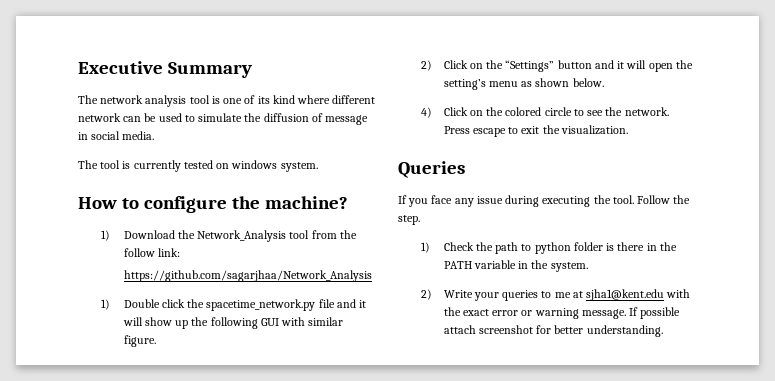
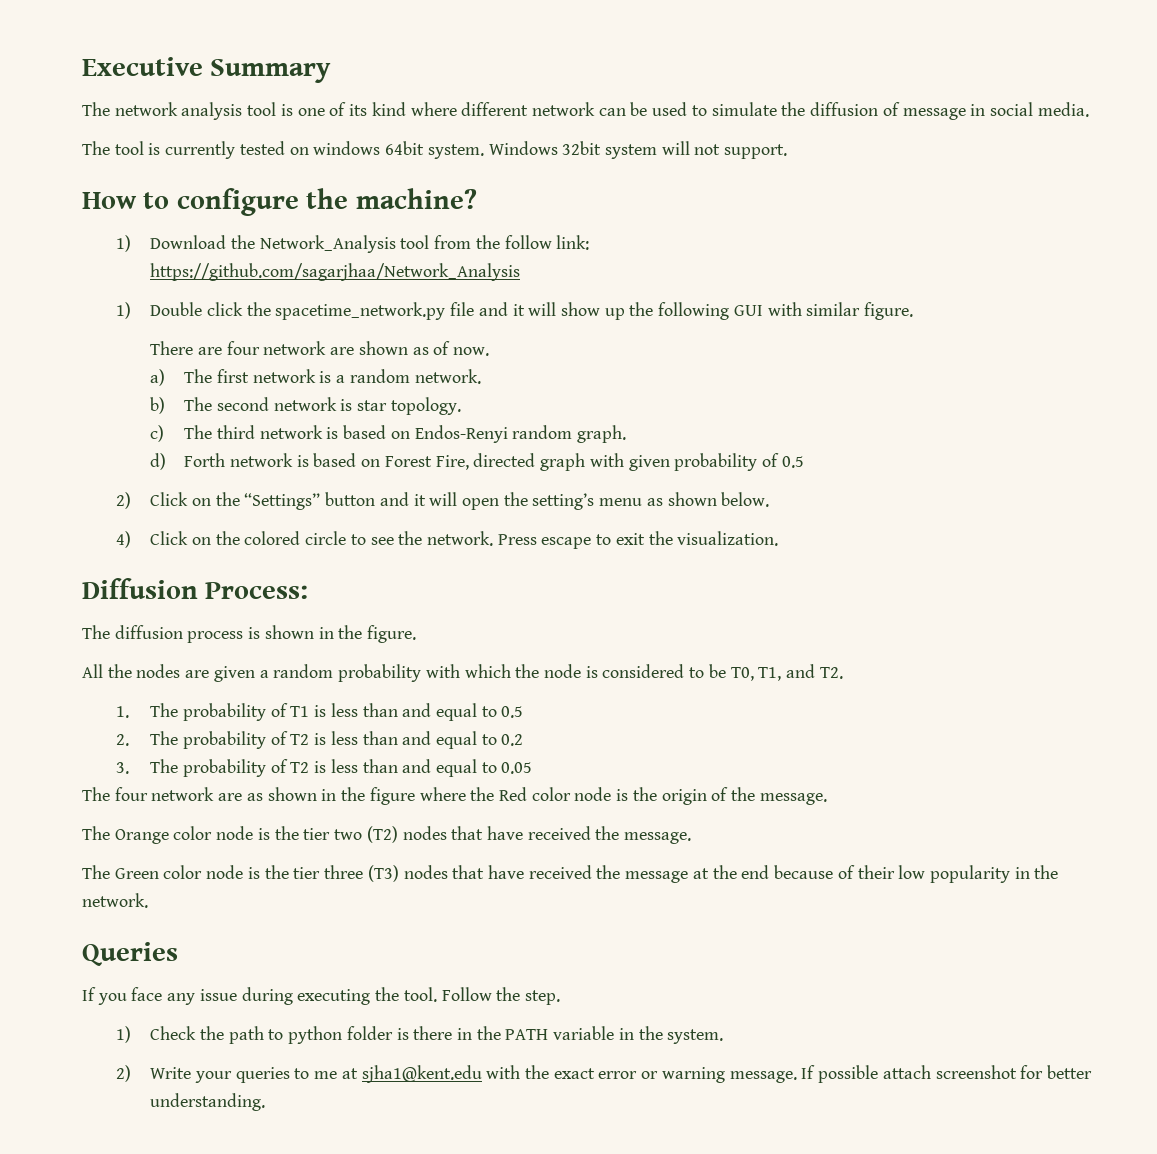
- The tool is currently tested on windows system.
+ The tool is currently tested on windows 64bit system. Windows 32bit system will not support.
+ There are four network are shown as of now.
+ a) The first network is a random network.
+ b) The second network is star topology.
+ c) The third network is based on Endos-Renyi random graph.
+ d) Forth network is based on Forest Fire, directed graph with given probability of 0.5
+ Diffusion Process:
+ The diffusion process is shown in the figure.
+ All the nodes are given a random probability with which the node is considered to be T0, T1, and T2.
+ 1. The probability of T1 is less than and equal to 0.5
+ 2. The probability of T2 is less than and equal to 0.2
+ 3. The probability of T2 is less than and equal to 0.05
+ The four network are as shown in the figure where the Red color node is the origin of the message.
+ The Orange color node is the tier two (T2) nodes that have received the message.
+ The Green color node is the tier three (T3) nodes that have received the message at the end because of their low popularity in the network.

